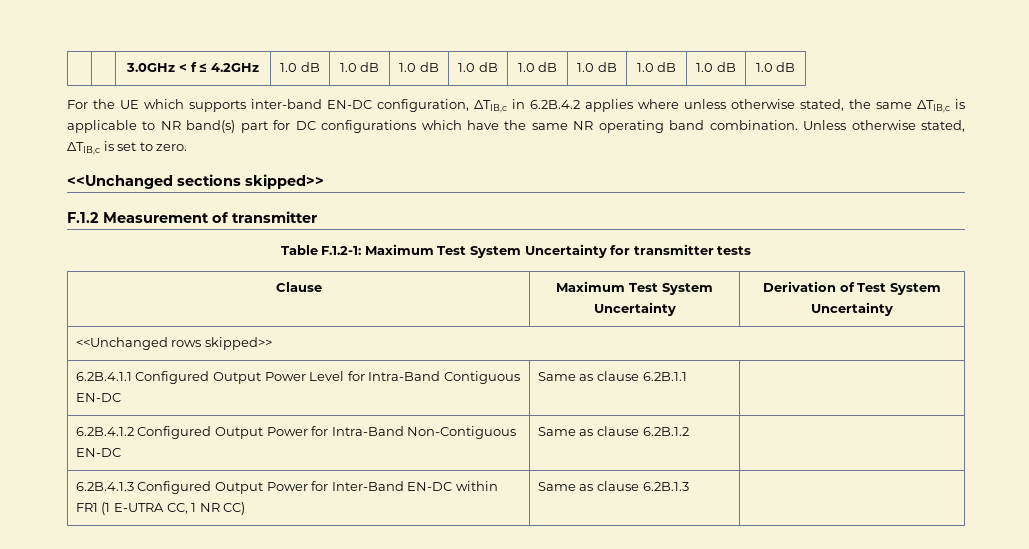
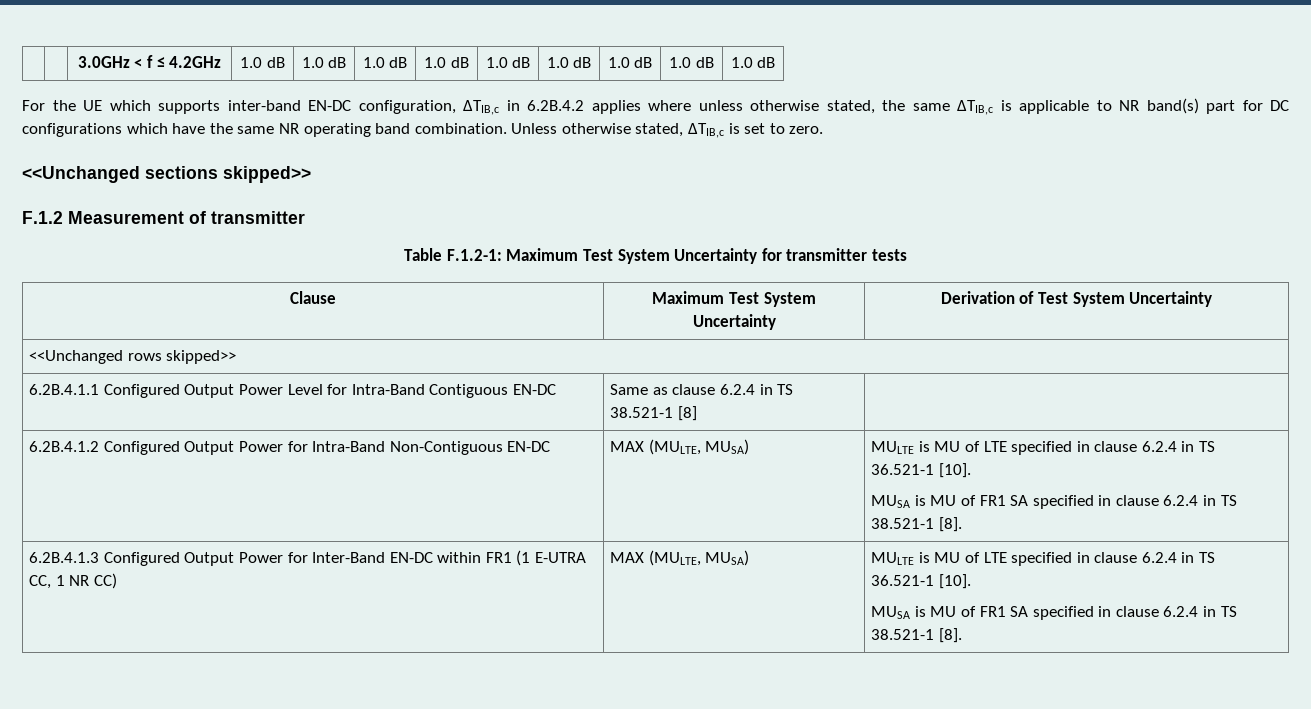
- 6.2B.4.1.1 Configured Output Power Level for Intra-Band Contiguous EN-DC | Same as clause 6.2B.1.1 |
+ 6.2B.4.1.1 Configured Output Power Level for Intra-Band Contiguous EN-DC | Same as clause 6.2.4 in TS 38.521-1 [8] |
- 6.2B.4.1.2 Configured Output Power for Intra-Band Non-Contiguous EN-DC | Same as clause 6.2B.1.2 |
+ 6.2B.4.1.2 Configured Output Power for Intra-Band Non-Contiguous EN-DC | MAX (MULTE, MUSA) | MULTE is MU of LTE specified in clause 6.2.4 in TS 36.521-1 [10].
+ MUSA is MU of FR1 SA specified in clause 6.2.4 in TS 38.521-1 [8].
- 6.2B.4.1.3 Configured Output Power for Inter-Band EN-DC within FR1 (1 E-UTRA CC, 1 NR CC) | Same as clause 6.2B.1.3
+ 6.2B.4.1.3 Configured Output Power for Inter-Band EN-DC within FR1 (1 E-UTRA CC, 1 NR CC) | MAX (MULTE, MUSA) | MULTE is MU of LTE specified in clause 6.2.4 in TS 36.521-1 [10].
+ MUSA is MU of FR1 SA specified in clause 6.2.4 in TS 38.521-1 [8].

